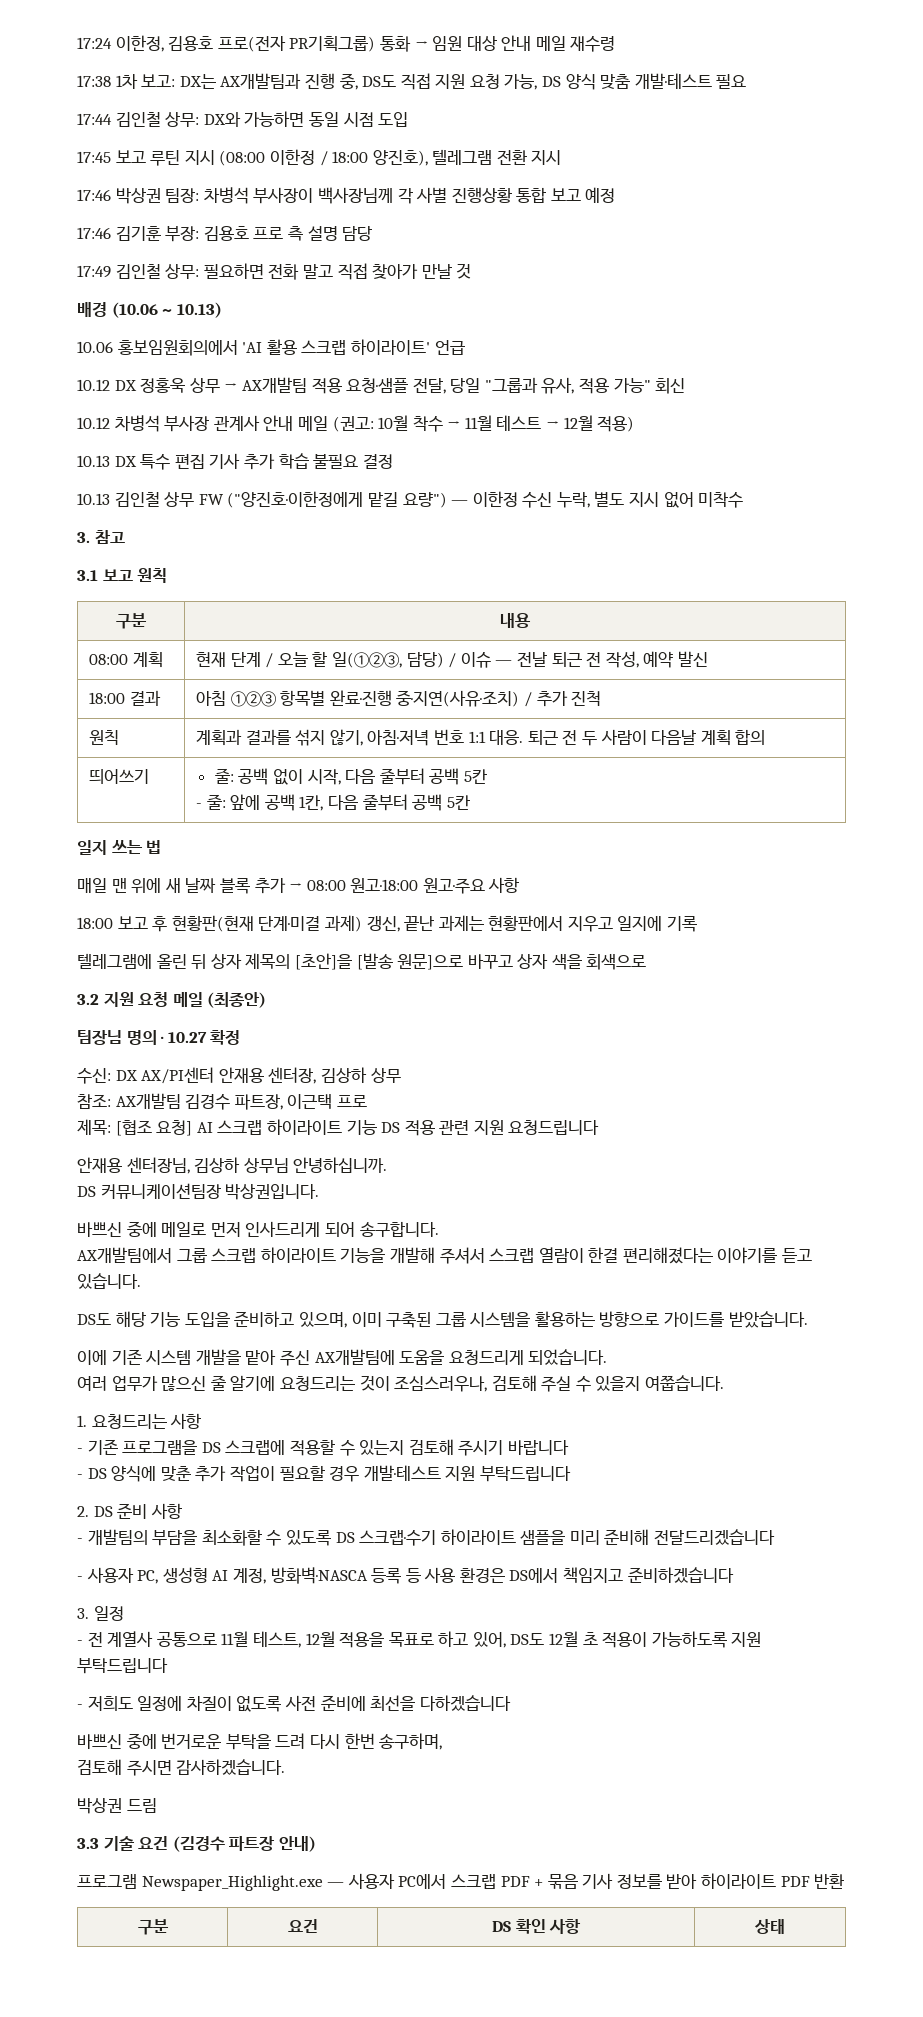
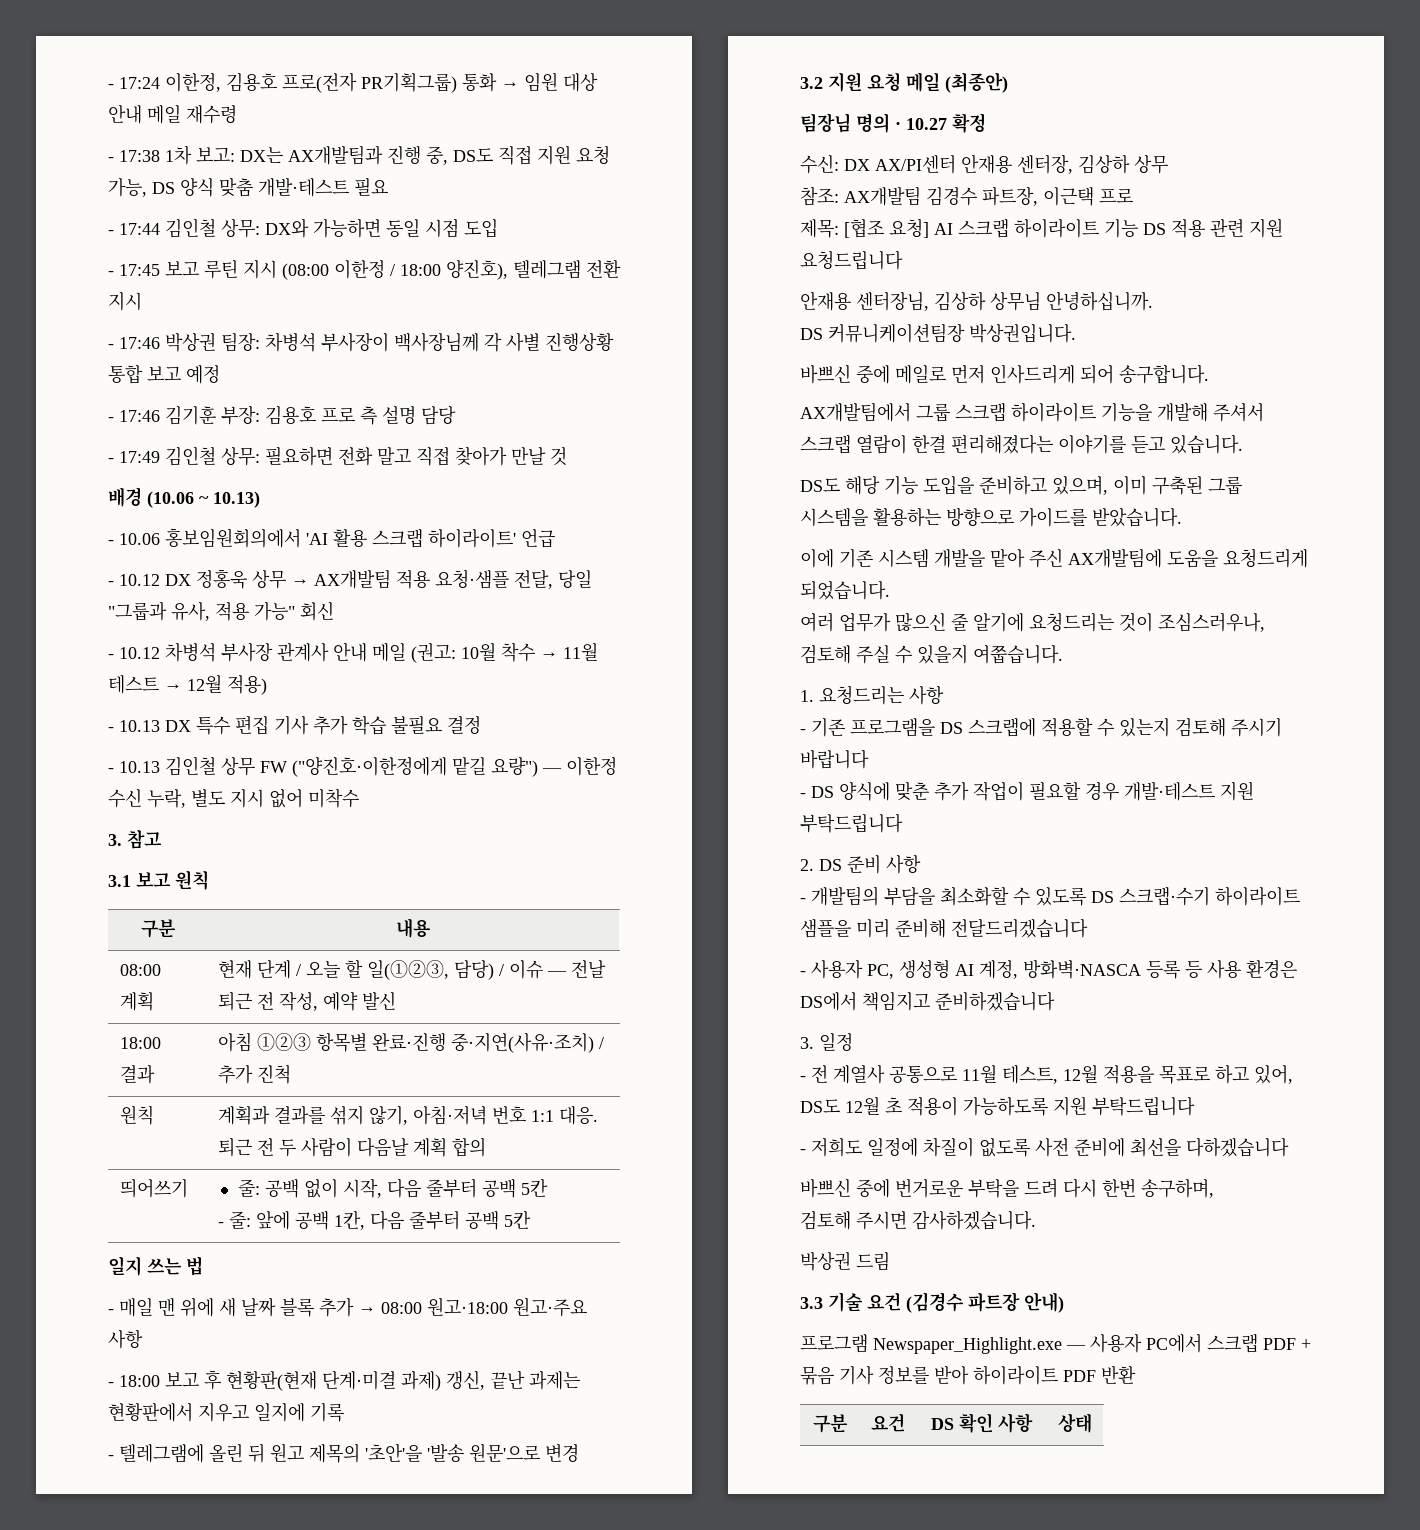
- 17:24 이한정, 김용호 프로(전자 PR기획그룹) 통화 → 임원 대상 안내 메일 재수령
+ - 17:24 이한정, 김용호 프로(전자 PR기획그룹) 통화 → 임원 대상 안내 메일 재수령
- 17:38 1차 보고: DX는 AX개발팀과 진행 중, DS도 직접 지원 요청 가능, DS 양식 맞춤 개발·테스트 필요
+ - 17:38 1차 보고: DX는 AX개발팀과 진행 중, DS도 직접 지원 요청 가능, DS 양식 맞춤 개발·테스트 필요
- 17:44 김인철 상무: DX와 가능하면 동일 시점 도입
+ - 17:44 김인철 상무: DX와 가능하면 동일 시점 도입
- 17:45 보고 루틴 지시 (08:00 이한정 / 18:00 양진호), 텔레그램 전환 지시
+ - 17:45 보고 루틴 지시 (08:00 이한정 / 18:00 양진호), 텔레그램 전환 지시
- 17:46 박상권 팀장: 차병석 부사장이 백사장님께 각 사별 진행상황 통합 보고 예정
+ - 17:46 박상권 팀장: 차병석 부사장이 백사장님께 각 사별 진행상황 통합 보고 예정
- 17:46 김기훈 부장: 김용호 프로 측 설명 담당
+ - 17:46 김기훈 부장: 김용호 프로 측 설명 담당
- 17:49 김인철 상무: 필요하면 전화 말고 직접 찾아가 만날 것
+ - 17:49 김인철 상무: 필요하면 전화 말고 직접 찾아가 만날 것
- 10.06 홍보임원회의에서 'AI 활용 스크랩 하이라이트' 언급
+ - 10.06 홍보임원회의에서 'AI 활용 스크랩 하이라이트' 언급
- 10.12 DX 정홍욱 상무 → AX개발팀 적용 요청·샘플 전달, 당일 "그룹과 유사, 적용 가능" 회신
+ - 10.12 DX 정홍욱 상무 → AX개발팀 적용 요청·샘플 전달, 당일 "그룹과 유사, 적용 가능" 회신
- 10.12 차병석 부사장 관계사 안내 메일 (권고: 10월 착수 → 11월 테스트 → 12월 적용)
+ - 10.12 차병석 부사장 관계사 안내 메일 (권고: 10월 착수 → 11월 테스트 → 12월 적용)
- 10.13 DX 특수 편집 기사 추가 학습 불필요 결정
+ - 10.13 DX 특수 편집 기사 추가 학습 불필요 결정
- 10.13 김인철 상무 FW ("양진호·이한정에게 맡길 요량") — 이한정 수신 누락, 별도 지시 없어 미착수
+ - 10.13 김인철 상무 FW ("양진호·이한정에게 맡길 요량") — 이한정 수신 누락, 별도 지시 없어 미착수
- 매일 맨 위에 새 날짜 블록 추가 → 08:00 원고·18:00 원고·주요 사항
+ - 매일 맨 위에 새 날짜 블록 추가 → 08:00 원고·18:00 원고·주요 사항
- 18:00 보고 후 현황판(현재 단계·미결 과제) 갱신, 끝난 과제는 현황판에서 지우고 일지에 기록
+ - 18:00 보고 후 현황판(현재 단계·미결 과제) 갱신, 끝난 과제는 현황판에서 지우고 일지에 기록
- 텔레그램에 올린 뒤 상자 제목의 [초안]을 [발송 원문]으로 바꾸고 상자 색을 회색으로
+ - 텔레그램에 올린 뒤 원고 제목의 '초안'을 '발송 원문'으로 변경

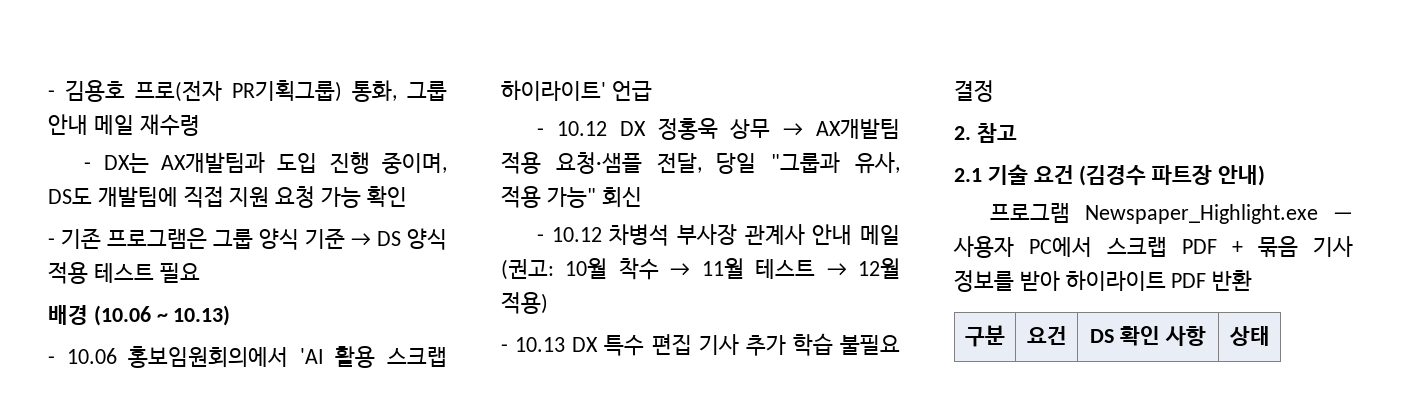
- - 17:24 이한정, 김용호 프로(전자 PR기획그룹) 통화 → 임원 대상 안내 메일 재수령
+ - 김용호 프로(전자 PR기획그룹) 통화, 그룹 안내 메일 재수령
- - 17:38 1차 보고: DX는 AX개발팀과 진행 중, DS도 직접 지원 요청 가능, DS 양식 맞춤 개발·테스트 필요
- - 17:44 김인철 상무: DX와 가능하면 동일 시점 도입
- - 17:45 보고 루틴 지시 (08:00 이한정 / 18:00 양진호), 텔레그램 전환 지시
- - 17:46 박상권 팀장: 차병석 부사장이 백사장님께 각 사별 진행상황 통합 보고 예정
- - 17:46 김기훈 부장: 김용호 프로 측 설명 담당
- - 17:49 김인철 상무: 필요하면 전화 말고 직접 찾아가 만날 것
+ - DX는 AX개발팀과 도입 진행 중이며, DS도 개발팀에 직접 지원 요청 가능 확인
+ - 기존 프로그램은 그룹 양식 기준 → DS 양식 적용 테스트 필요
- - 10.13 김인철 상무 FW ("양진호·이한정에게 맡길 요량") — 이한정 수신 누락, 별도 지시 없어 미착수
- 3. 참고
- 3.1 보고 원칙
- 구분 | 내용
- 08:00 계획 | 현재 단계 / 오늘 할 일(①②③, 담당) / 이슈 — 전날 퇴근 전 작성, 예약 발신
- 18:00 결과 | 아침 ①②③ 항목별 완료·진행 중·지연(사유·조치) / 추가 진척
- 원칙 | 계획과 결과를 섞지 않기, 아침·저녁 번호 1:1 대응. 퇴근 전 두 사람이 다음날 계획 합의
- 띄어쓰기 | 줄: 공백 없이 시작, 다음 줄부터 공백 5칸
- - 줄: 앞에 공백 1칸, 다음 줄부터 공백 5칸
- 일지 쓰는 법
- - 매일 맨 위에 새 날짜 블록 추가 → 08:00 원고·18:00 원고·주요 사항
- - 18:00 보고 후 현황판(현재 단계·미결 과제) 갱신, 끝난 과제는 현황판에서 지우고 일지에 기록
- - 텔레그램에 올린 뒤 원고 제목의 '초안'을 '발송 원문'으로 변경
- 3.2 지원 요청 메일 (최종안)
- 팀장님 명의 · 10.27 확정
- 수신: DX AX/PI센터 안재용 센터장, 김상하 상무
- 참조: AX개발팀 김경수 파트장, 이근택 프로
- 제목: [협조 요청] AI 스크랩 하이라이트 기능 DS 적용 관련 지원 요청드립니다
- 안재용 센터장님, 김상하 상무님 안녕하십니까.
- DS 커뮤니케이션팀장 박상권입니다.
- 바쁘신 중에 메일로 먼저 인사드리게 되어 송구합니다.
- AX개발팀에서 그룹 스크랩 하이라이트 기능을 개발해 주셔서 스크랩 열람이 한결 편리해졌다는 이야기를 듣고 있습니다.
- DS도 해당 기능 도입을 준비하고 있으며, 이미 구축된 그룹 시스템을 활용하는 방향으로 가이드를 받았습니다.
- 이에 기존 시스템 개발을 맡아 주신 AX개발팀에 도움을 요청드리게 되었습니다.
- 여러 업무가 많으신 줄 알기에 요청드리는 것이 조심스러우나, 검토해 주실 수 있을지 여쭙습니다.
- 1. 요청드리는 사항
- - 기존 프로그램을 DS 스크랩에 적용할 수 있는지 검토해 주시기 바랍니다
- - DS 양식에 맞춘 추가 작업이 필요할 경우 개발·테스트 지원 부탁드립니다
- 2. DS 준비 사항
- - 개발팀의 부담을 최소화할 수 있도록 DS 스크랩·수기 하이라이트 샘플을 미리 준비해 전달드리겠습니다
- - 사용자 PC, 생성형 AI 계정, 방화벽·NASCA 등록 등 사용 환경은 DS에서 책임지고 준비하겠습니다
- 3. 일정
- - 전 계열사 공통으로 11월 테스트, 12월 적용을 목표로 하고 있어, DS도 12월 초 적용이 가능하도록 지원 부탁드립니다
- - 저희도 일정에 차질이 없도록 사전 준비에 최선을 다하겠습니다
- 바쁘신 중에 번거로운 부탁을 드려 다시 한번 송구하며,
- 검토해 주시면 감사하겠습니다.
- 박상권 드림
- 3.3 기술 요건 (김경수 파트장 안내)
+ 2. 참고
+ 2.1 기술 요건 (김경수 파트장 안내)

